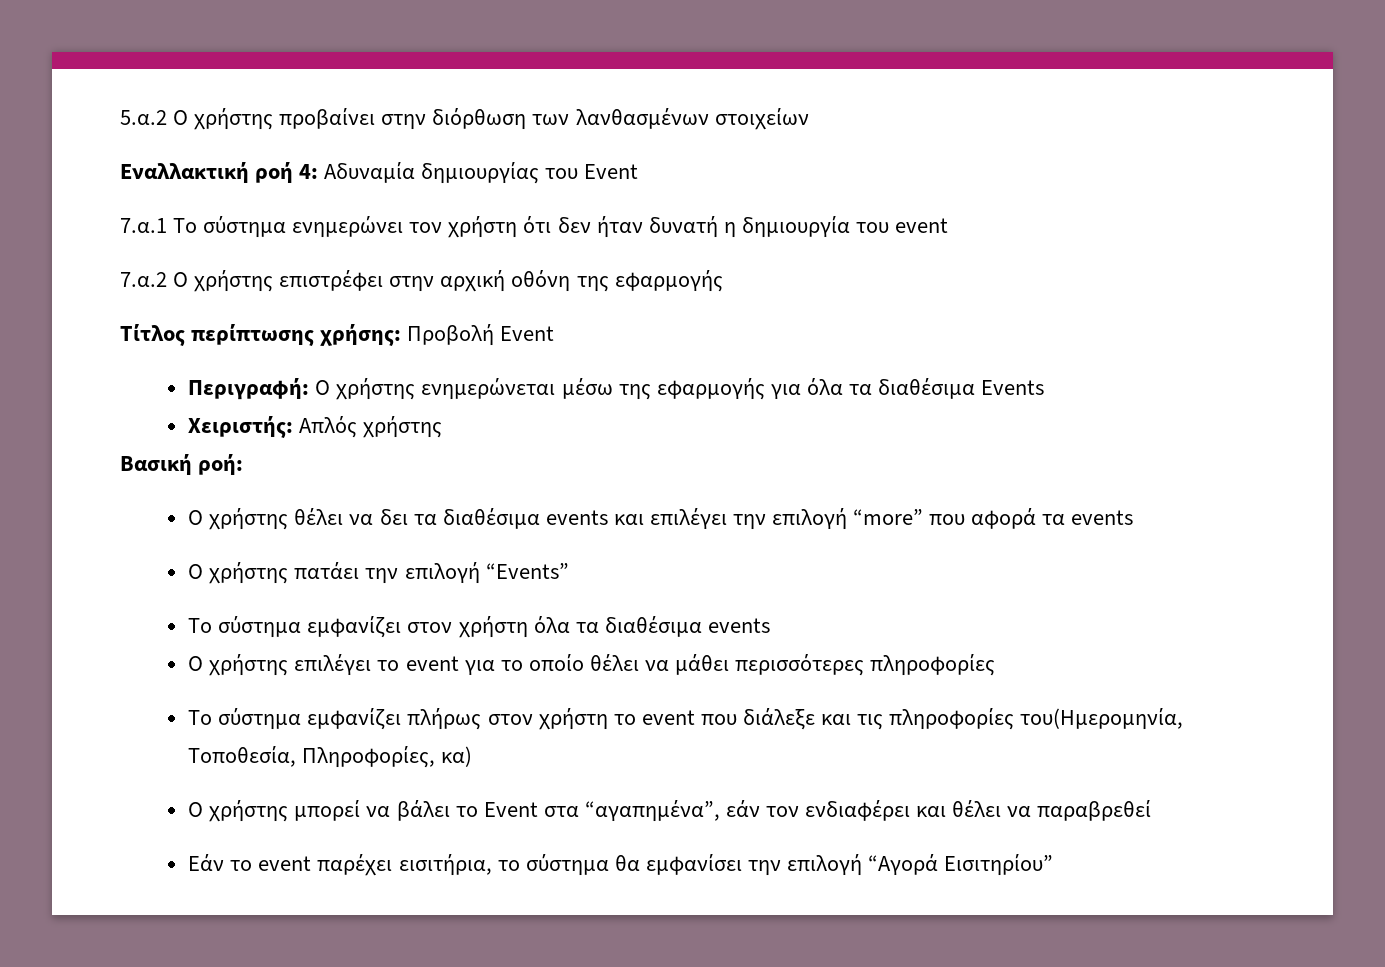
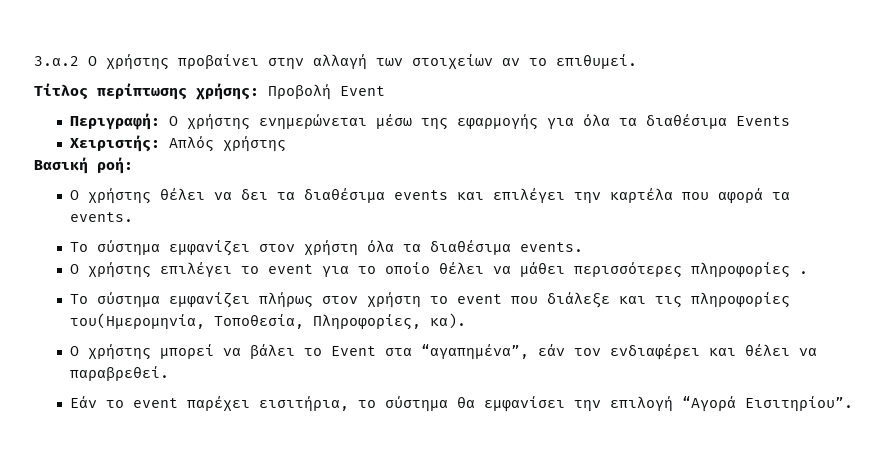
- 5.α.2 Ο χρήστης προβαίνει στην διόρθωση των λανθασμένων στοιχείων
- Εναλλακτική ροή 4: Αδυναμία δημιουργίας του Event
- 7.α.1 Το σύστημα ενημερώνει τον χρήστη ότι δεν ήταν δυνατή η δημιουργία του event
- 7.α.2 Ο χρήστης επιστρέφει στην αρχική οθόνη της εφαρμογής
+ 3.α.2 Ο χρήστης προβαίνει στην αλλαγή των στοιχείων αν το επιθυμεί.
- Ο χρήστης θέλει να δει τα διαθέσιμα events και επιλέγει την επιλογή “more” που αφορά τα events
- Ο χρήστης πατάει την επιλογή “Events”
+ Ο χρήστης θέλει να δει τα διαθέσιμα events και επιλέγει την καρτέλα που αφορά τα events.
- Το σύστημα εμφανίζει στον χρήστη όλα τα διαθέσιμα events
+ Το σύστημα εμφανίζει στον χρήστη όλα τα διαθέσιμα events.
- Ο χρήστης επιλέγει το event για το οποίο θέλει να μάθει περισσότερες πληροφορίες
+ Ο χρήστης επιλέγει το event για το οποίο θέλει να μάθει περισσότερες πληροφορίες .
- Το σύστημα εμφανίζει πλήρως στον χρήστη το event που διάλεξε και τις πληροφορίες του(Ημερομηνία, Τοποθεσία, Πληροφορίες, κα)
+ Το σύστημα εμφανίζει πλήρως στον χρήστη το event που διάλεξε και τις πληροφορίες του(Ημερομηνία, Τοποθεσία, Πληροφορίες, κα).
- Ο χρήστης μπορεί να βάλει το Event στα “αγαπημένα”, εάν τον ενδιαφέρει και θέλει να παραβρεθεί
+ Ο χρήστης μπορεί να βάλει το Event στα “αγαπημένα”, εάν τον ενδιαφέρει και θέλει να παραβρεθεί.
- Εάν το event παρέχει εισιτήρια, το σύστημα θα εμφανίσει την επιλογή “Αγορά Εισιτηρίου”
+ Εάν το event παρέχει εισιτήρια, το σύστημα θα εμφανίσει την επιλογή “Αγορά Εισιτηρίου”.

